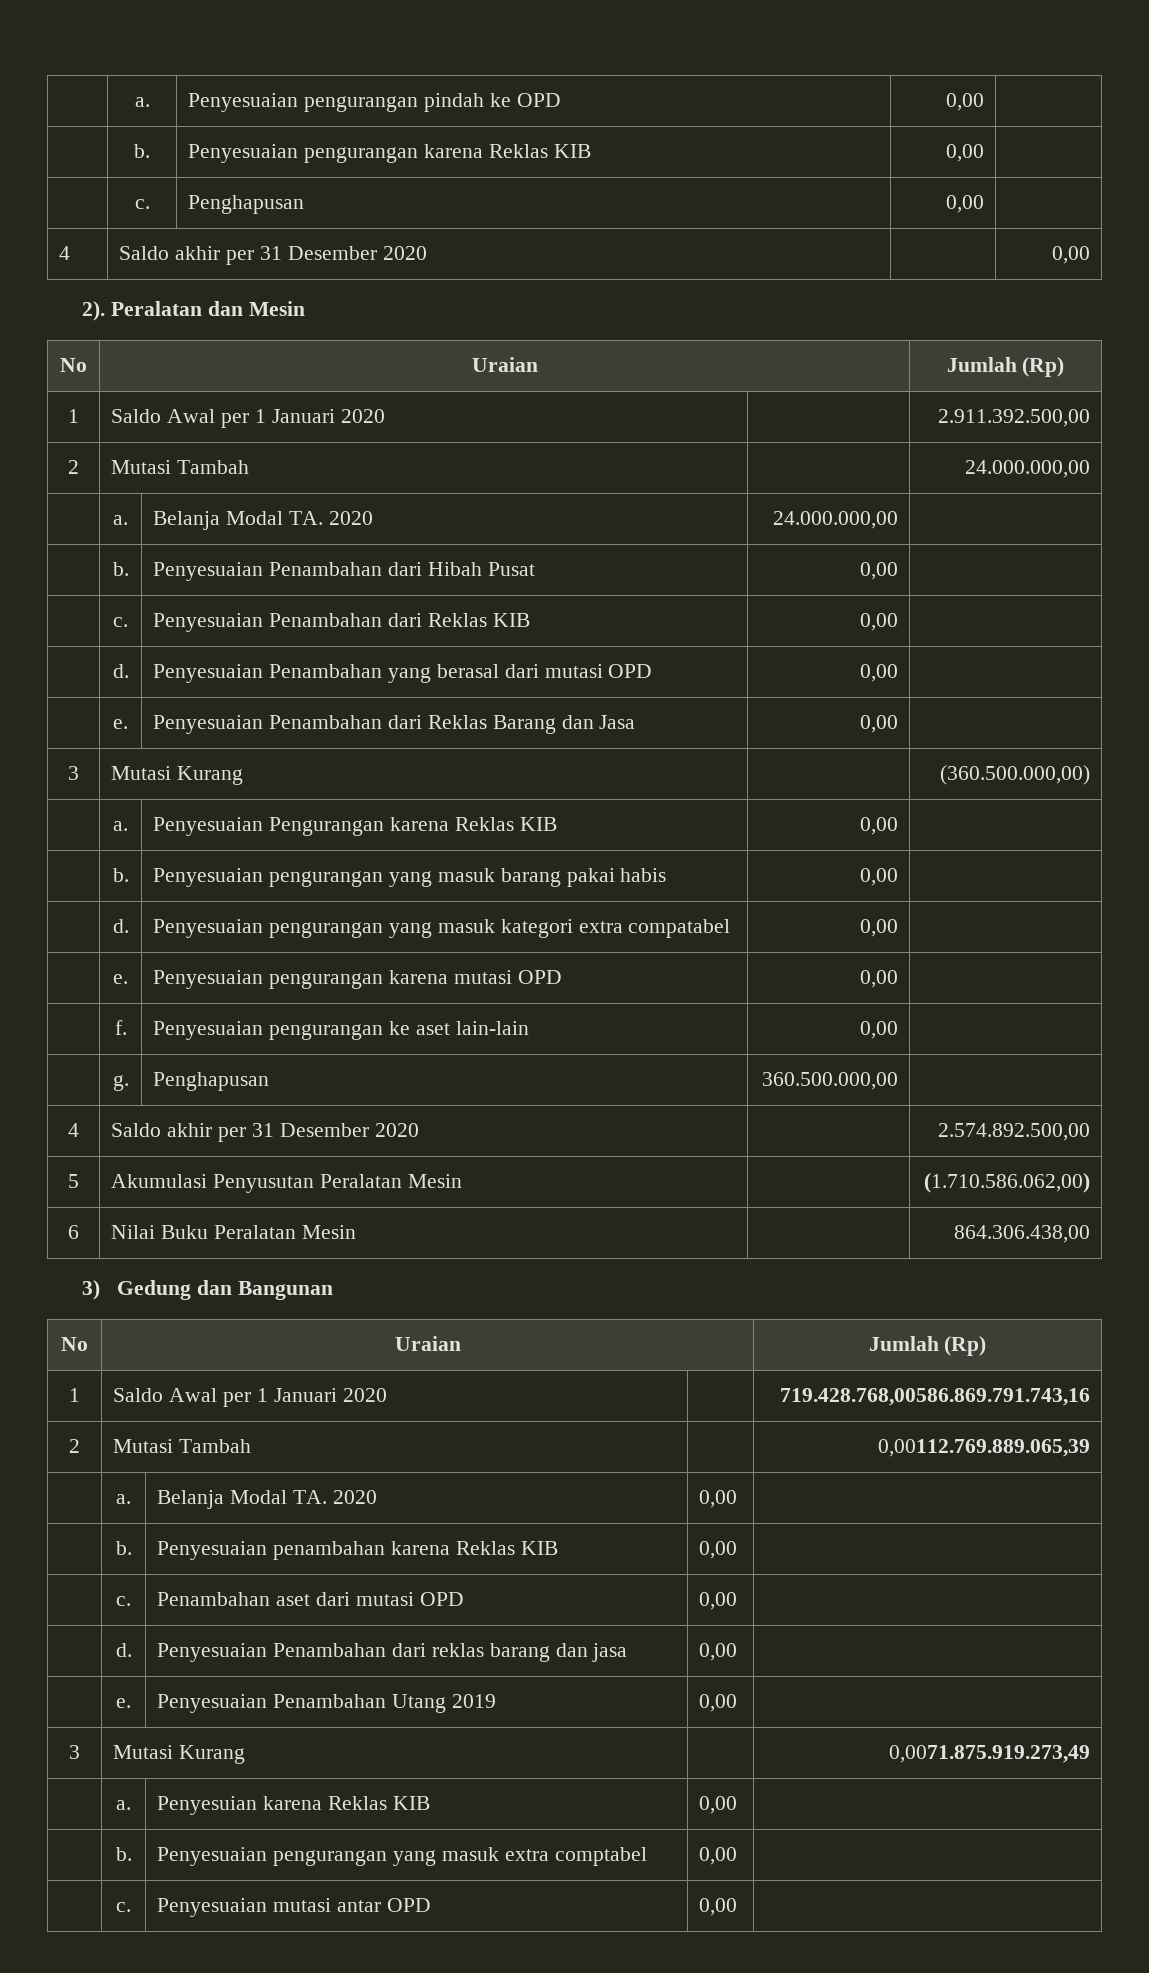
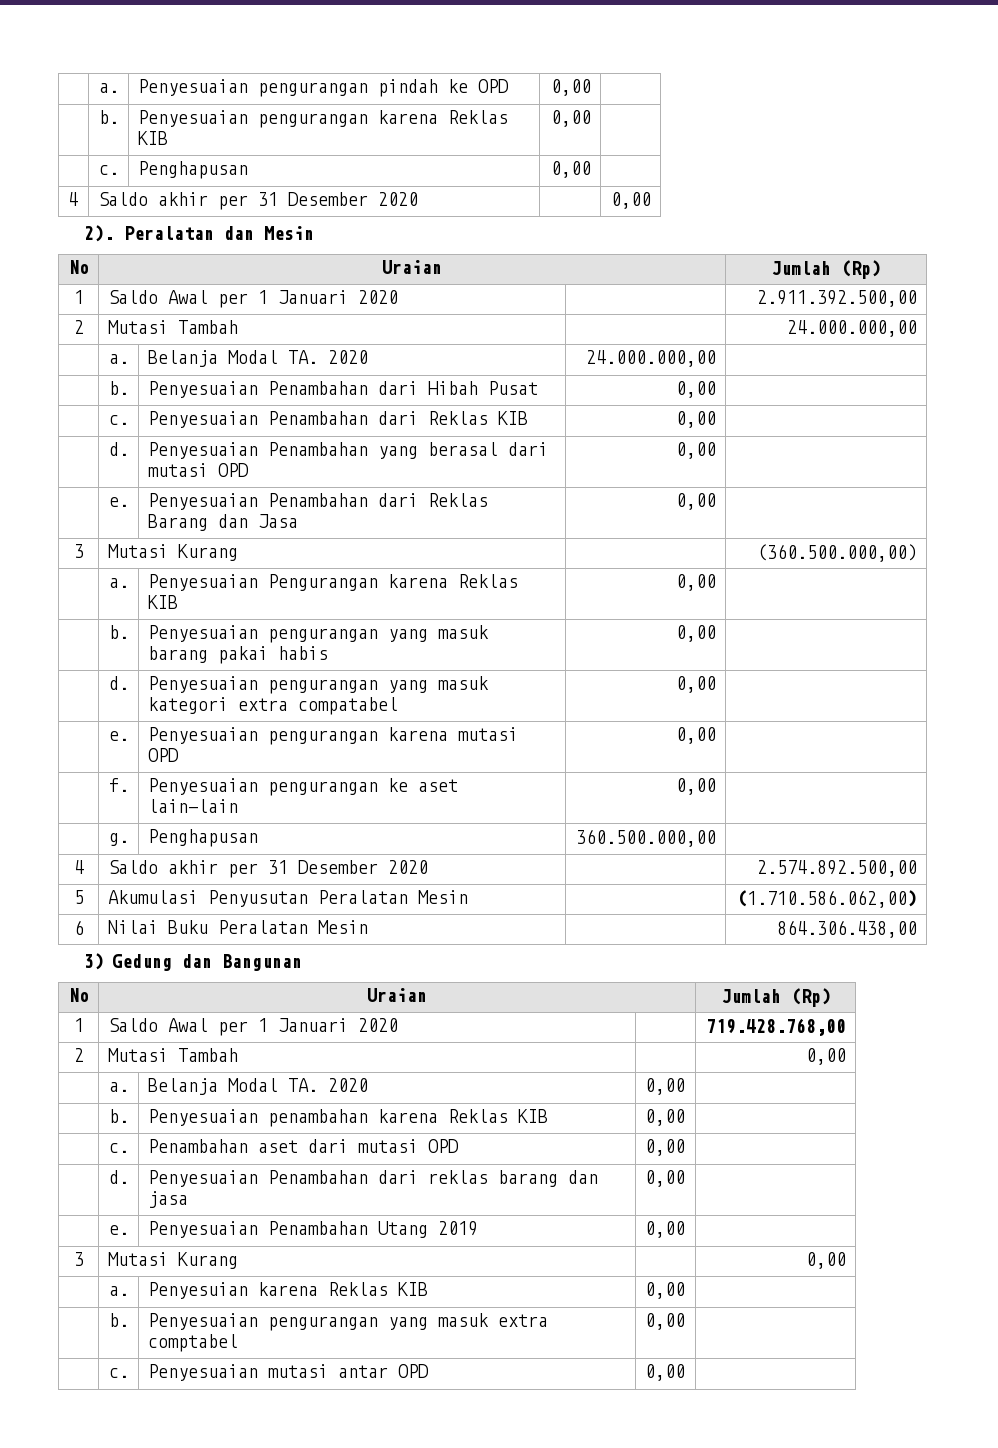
- 1 | Saldo Awal per 1 Januari 2020 | | 719.428.768,00586.869.791.743,16
- 2 | Mutasi Tambah | | 0,00112.769.889.065,39
+ 1 | Saldo Awal per 1 Januari 2020 | | 719.428.768,00
+ 2 | Mutasi Tambah | | 0,00
- 3 | Mutasi Kurang | | 0,0071.875.919.273,49
+ 3 | Mutasi Kurang | | 0,00

